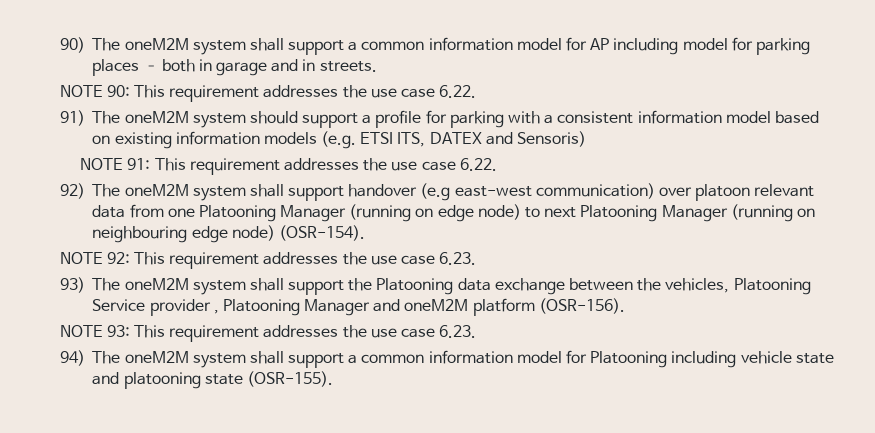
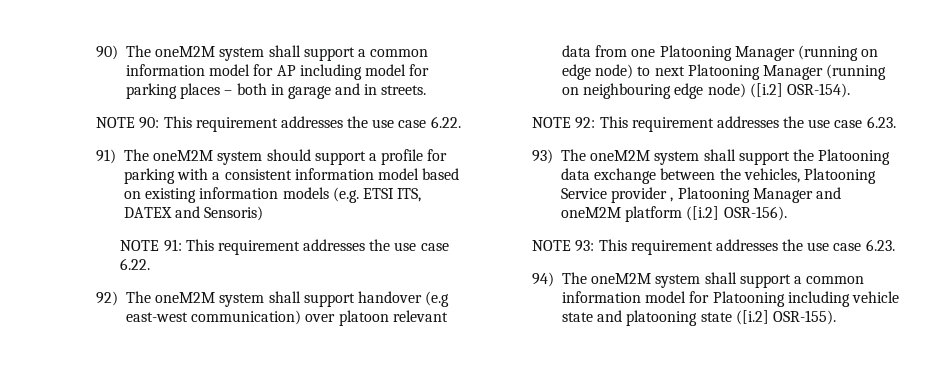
- 92) The oneM2M system shall support handover (e.g east-west communication) over platoon relevant data from one Platooning Manager (running on edge node) to next Platooning Manager (running on neighbouring edge node) (OSR-154).
+ 92) The oneM2M system shall support handover (e.g east-west communication) over platoon relevant data from one Platooning Manager (running on edge node) to next Platooning Manager (running on neighbouring edge node) ([i.2] OSR-154).
- 93) The oneM2M system shall support the Platooning data exchange between the vehicles, Platooning Service provider , Platooning Manager and oneM2M platform (OSR-156).
+ 93) The oneM2M system shall support the Platooning data exchange between the vehicles, Platooning Service provider , Platooning Manager and oneM2M platform ([i.2] OSR-156).
- 94) The oneM2M system shall support a common information model for Platooning including vehicle state and platooning state (OSR-155).
+ 94) The oneM2M system shall support a common information model for Platooning including vehicle state and platooning state ([i.2] OSR-155).

